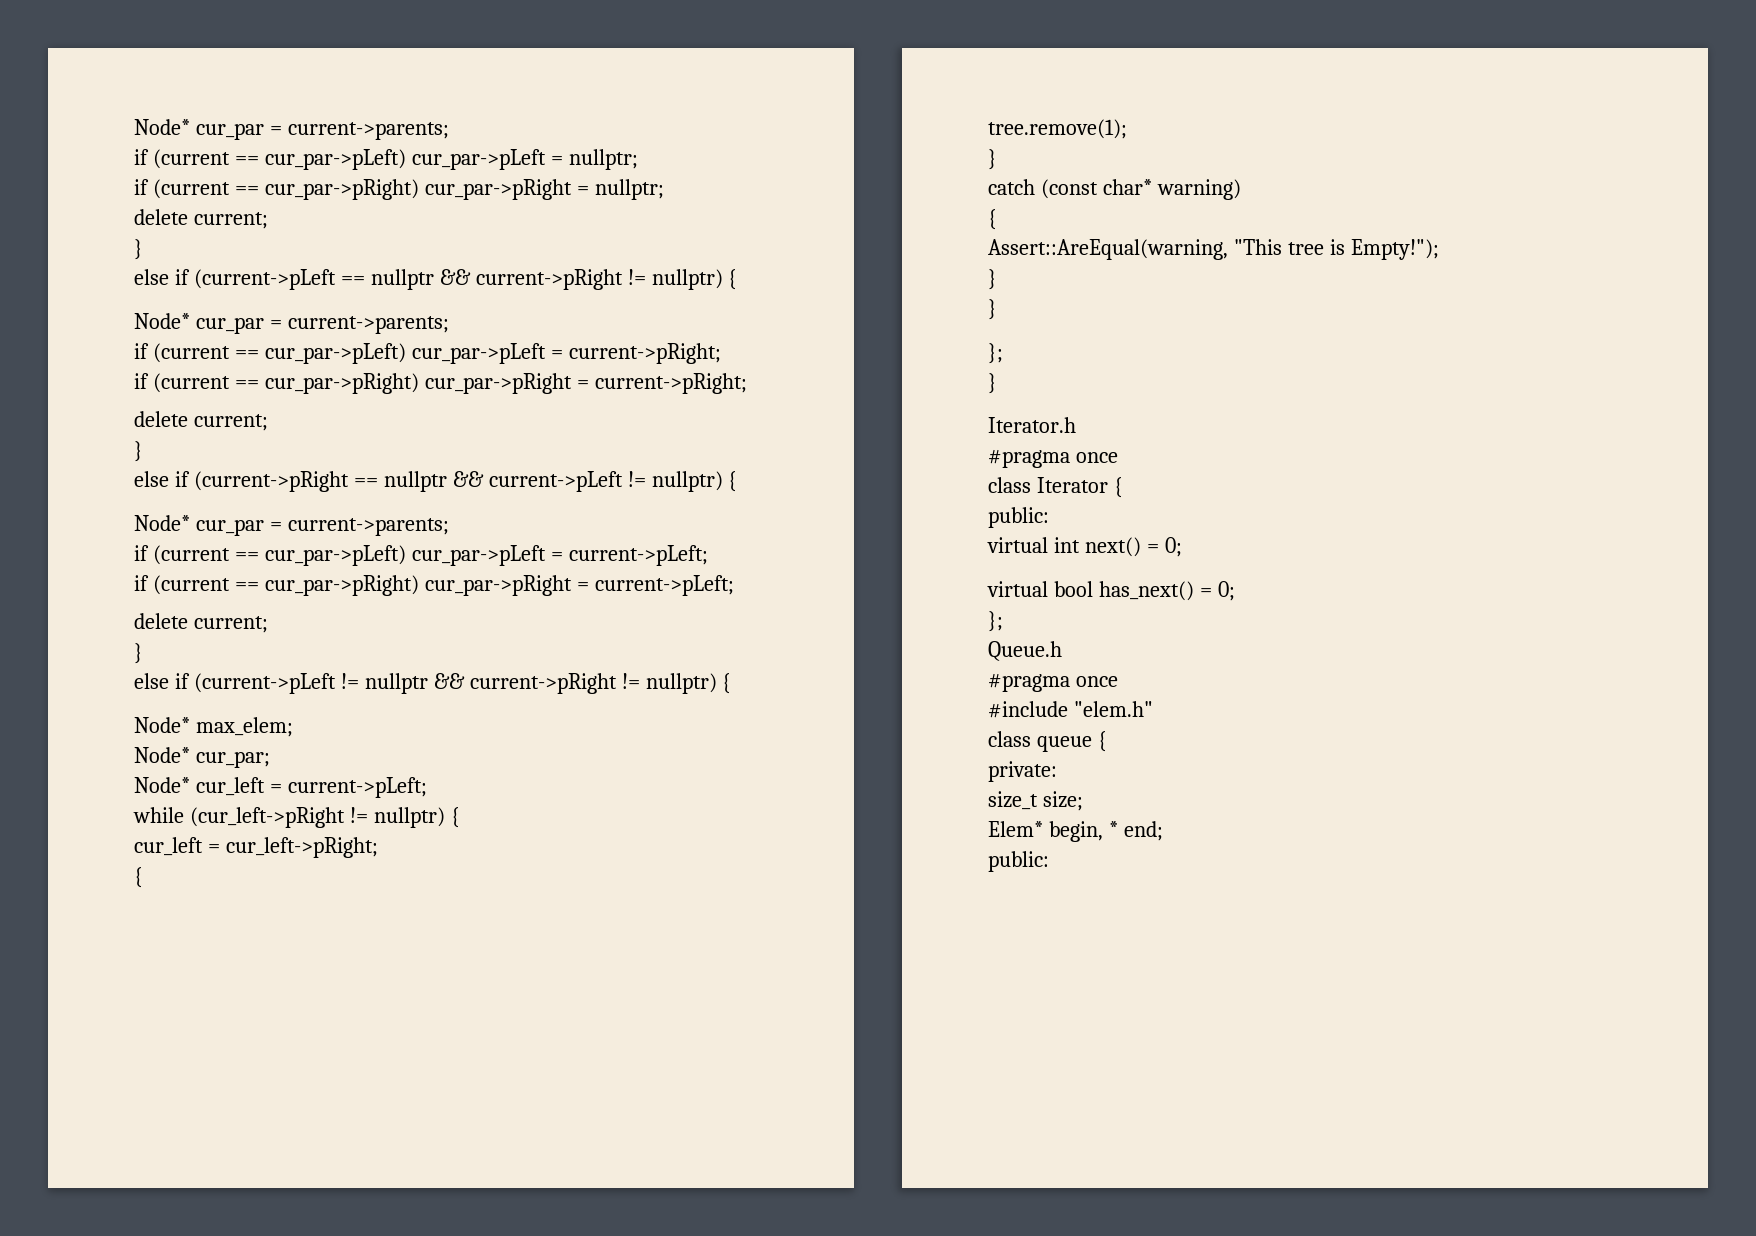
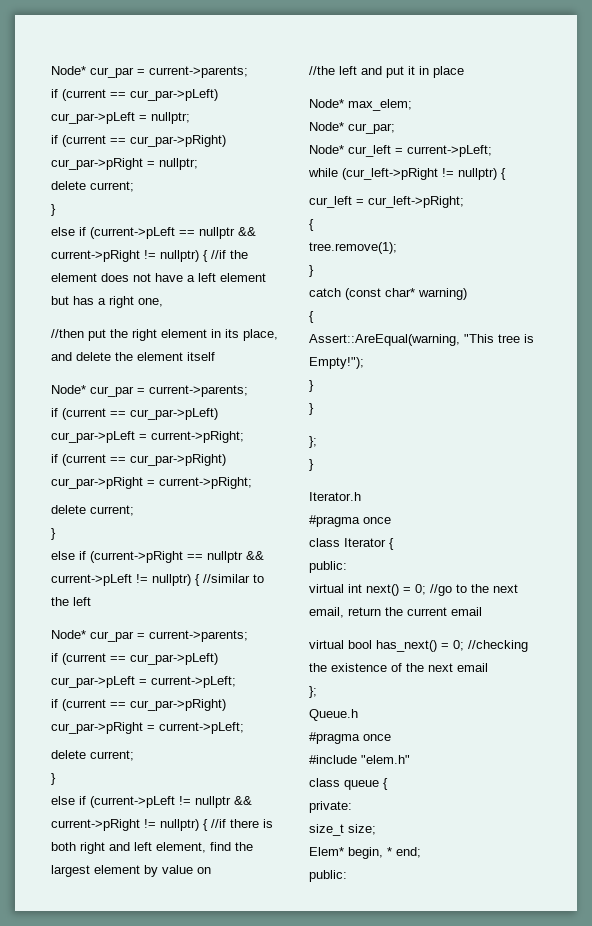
- else if (current->pLeft == nullptr && current->pRight != nullptr) {
+ else if (current->pLeft == nullptr && current->pRight != nullptr) { //if the element does not have a left element but has a right one,
+ //then put the right element in its place, and delete the element itself
- else if (current->pRight == nullptr && current->pLeft != nullptr) {
+ else if (current->pRight == nullptr && current->pLeft != nullptr) { //similar to the left
- else if (current->pLeft != nullptr && current->pRight != nullptr) {
+ else if (current->pLeft != nullptr && current->pRight != nullptr) { //if there is both right and left element, find the largest element by value on
+ //the left and put it in place
- virtual int next() = 0;
+ virtual int next() = 0; //go to the next email, return the current email
- virtual bool has_next() = 0;
+ virtual bool has_next() = 0; //checking the existence of the next email

